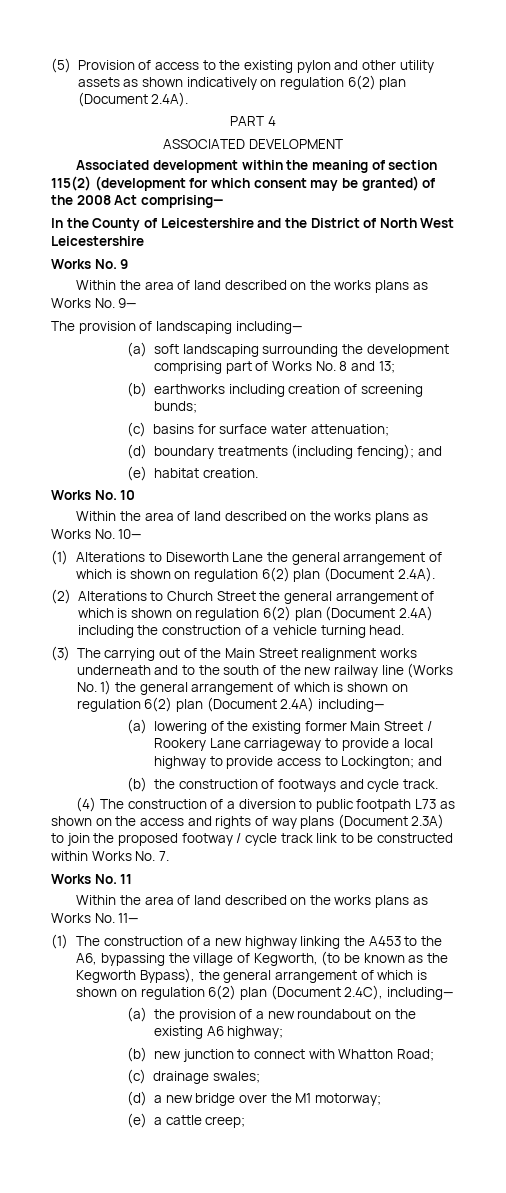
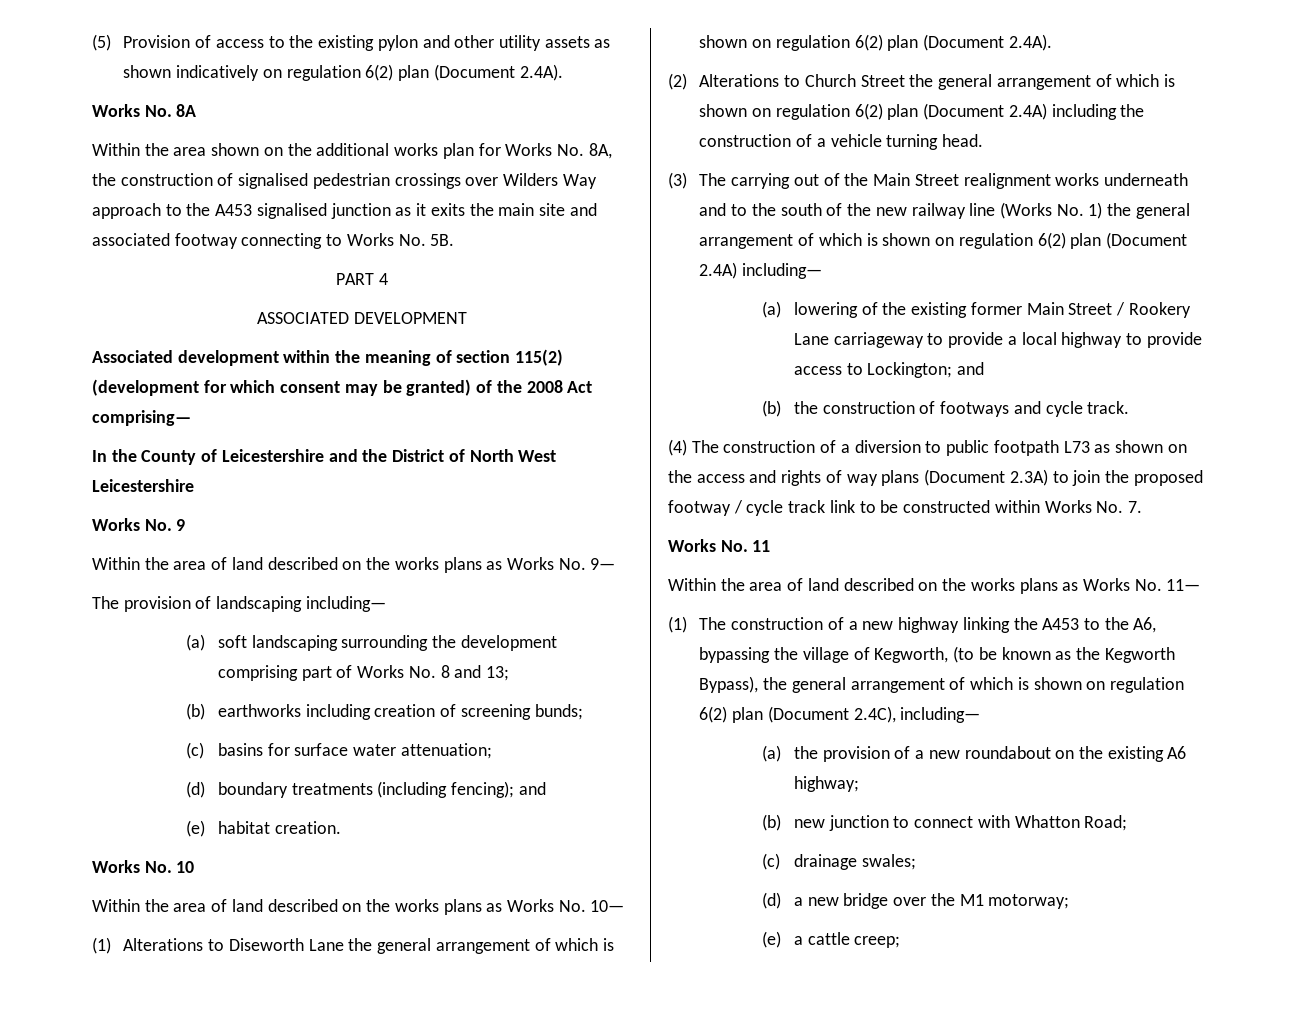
+ Works No. 8A
+ Within the area shown on the additional works plan for Works No. 8A, the construction of signalised pedestrian crossings over Wilders Way approach to the A453 signalised junction as it exits the main site and associated footway connecting to Works No. 5B.

